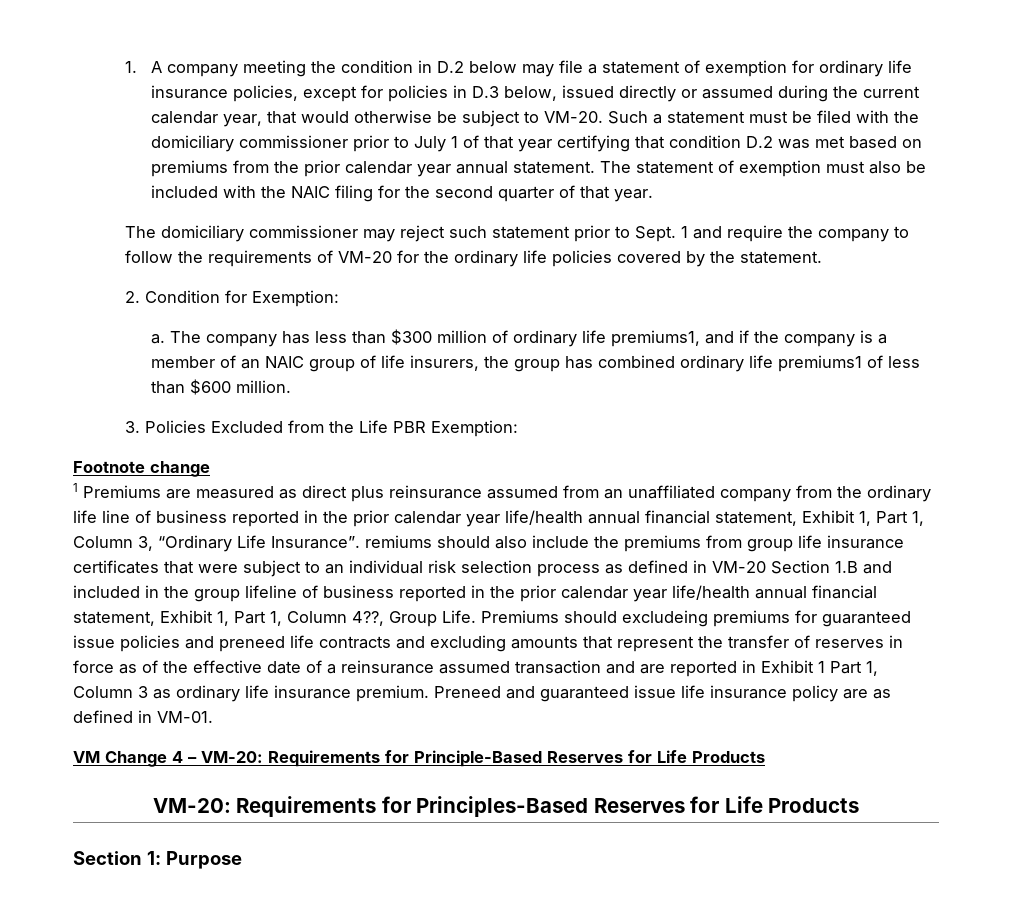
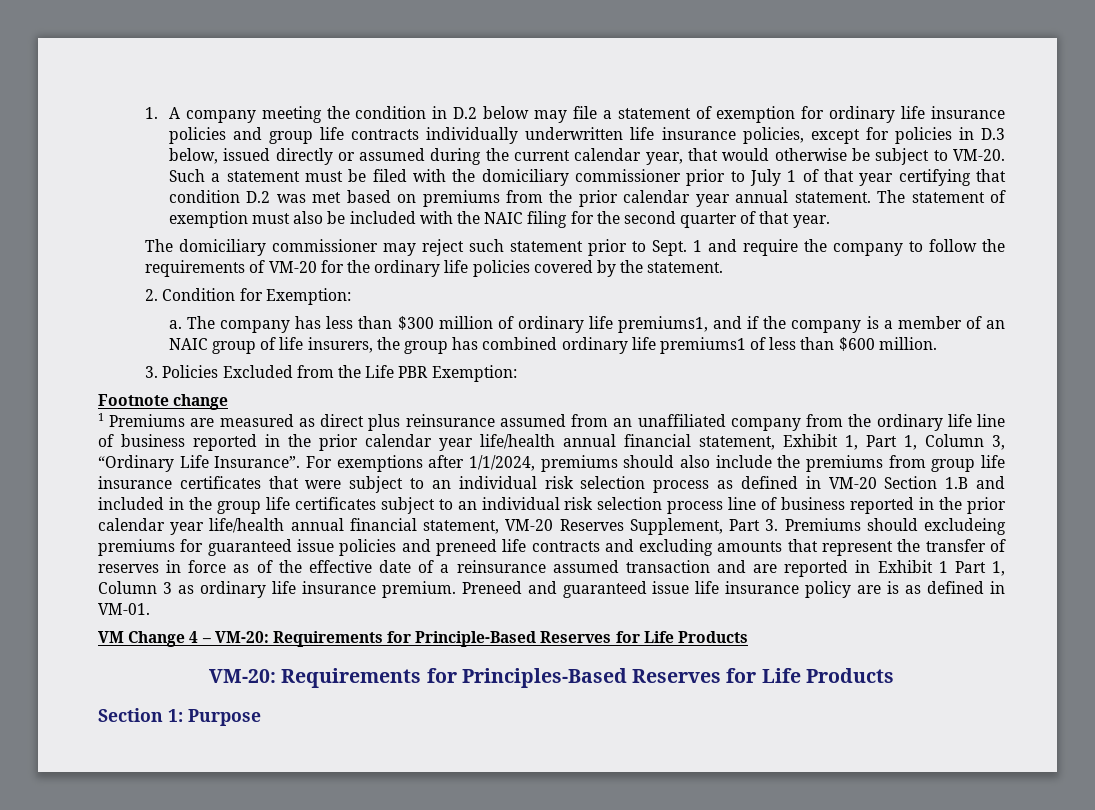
- 1. A company meeting the condition in D.2 below may file a statement of exemption for ordinary life insurance policies, except for policies in D.3 below, issued directly or assumed during the current calendar year, that would otherwise be subject to VM-20.
+ 1. A company meeting the condition in D.2 below may file a statement of exemption for ordinary life insurance policies and group life contracts individually underwritten life insurance policies, except for policies in D.3 below, issued directly or assumed during the current calendar year, that would otherwise be subject to VM-20.
- 1 Premiums are measured as direct plus reinsurance assumed from an unaffiliated company from the ordinary life line of business reported in the prior calendar year life/health annual financial statement, Exhibit 1, Part 1, Column 3, “Ordinary Life Insurance”. remiums should also include the premiums from group life insurance certificates that were subject to an individual risk selection process as defined in VM-20 Section 1.B and included in the group lifeline of business reported in the prior calendar year life/health annual financial statement, Exhibit 1, Part 1, Column 4??, Group Life. Premiums should excludeing premiums for guaranteed issue policies and preneed life contracts and excluding amounts that represent the transfer of reserves in force as of the effective date of a reinsurance assumed transaction and are reported in Exhibit 1 Part 1, Column 3 as ordinary life insurance premium.
+ 1 Premiums are measured as direct plus reinsurance assumed from an unaffiliated company from the ordinary life line of business reported in the prior calendar year life/health annual financial statement, Exhibit 1, Part 1, Column 3, “Ordinary Life Insurance”. For exemptions after 1/1/2024, premiums should also include the premiums from group life insurance certificates that were subject to an individual risk selection process as defined in VM-20 Section 1.B and included in the group life certificates subject to an individual risk selection process line of business reported in the prior calendar year life/health annual financial statement, VM-20 Reserves Supplement, Part 3. Premiums should excludeing premiums for guaranteed issue policies and preneed life contracts and excluding amounts that represent the transfer of reserves in force as of the effective date of a reinsurance assumed transaction and are reported in Exhibit 1 Part 1, Column 3 as ordinary life insurance premium.
- Preneed and guaranteed issue life insurance policy are as defined in VM-01.
+ Preneed and guaranteed issue life insurance policy are is as defined in VM-01.

